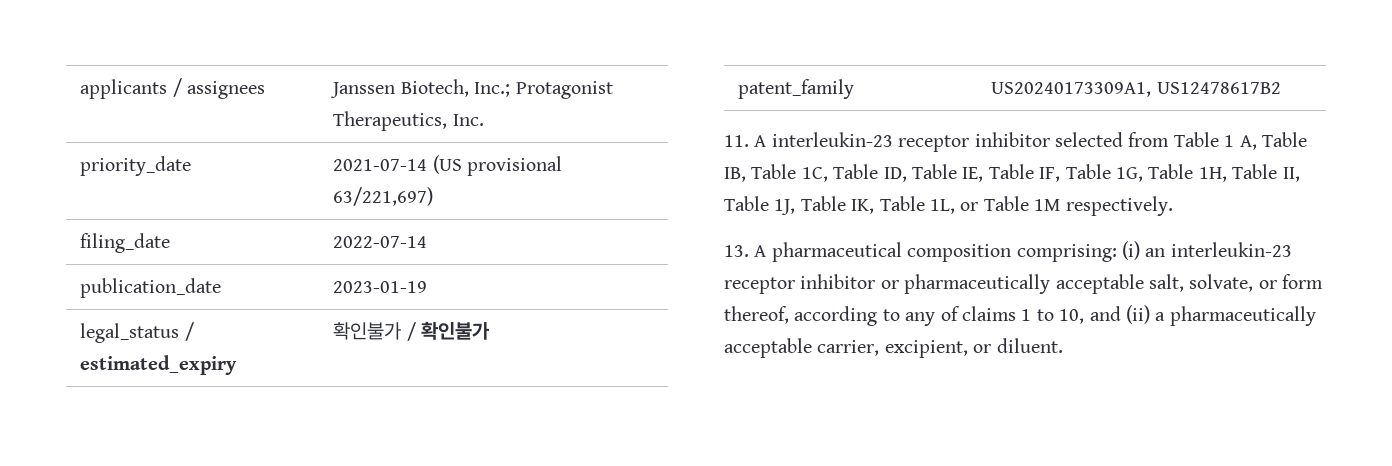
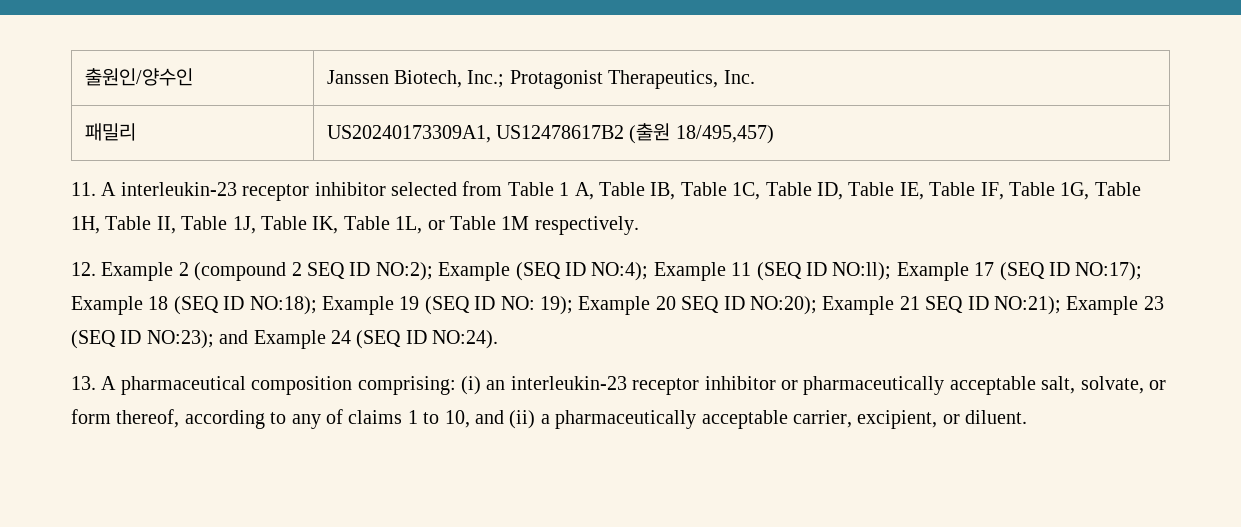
- applicants / assignees | Janssen Biotech, Inc.; Protagonist Therapeutics, Inc.
+ 출원인/양수인 | Janssen Biotech, Inc.; Protagonist Therapeutics, Inc.
- priority_date | 2021-07-14 (US provisional 63/221,697)
- filing_date | 2022-07-14
- publication_date | 2023-01-19
- legal_status / estimated_expiry | 확인불가 / 확인불가
- patent_family | US20240173309A1, US12478617B2
+ 패밀리 | US20240173309A1, US12478617B2 (출원 18/495,457)
+ 12. Example 2 (compound 2 SEQ ID NO:2); Example (SEQ ID NO:4); Example 11 (SEQ ID NO:ll); Example 17 (SEQ ID NO:17); Example 18 (SEQ ID NO:18); Example 19 (SEQ ID NO: 19); Example 20 SEQ ID NO:20); Example 21 SEQ ID NO:21); Example 23 (SEQ ID NO:23); and Example 24 (SEQ ID NO:24).

